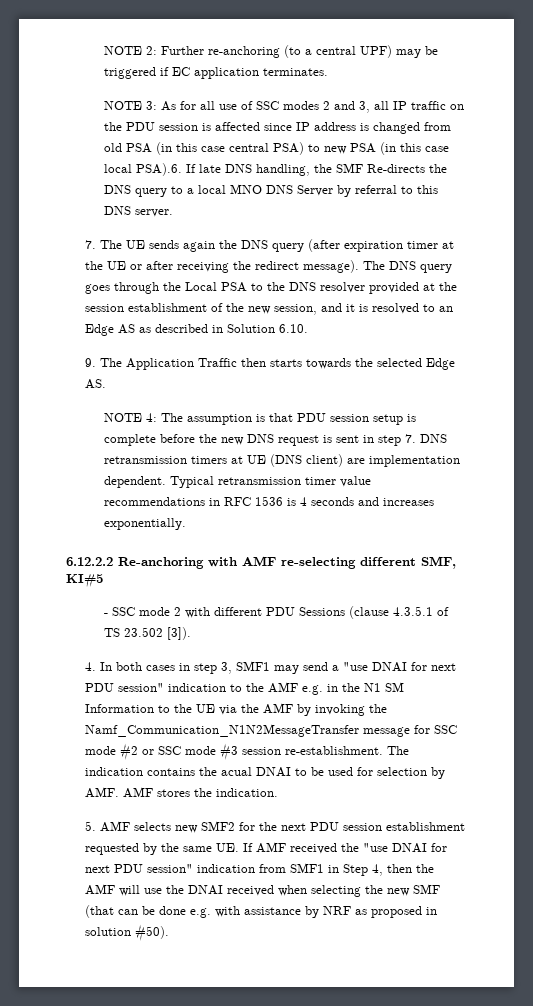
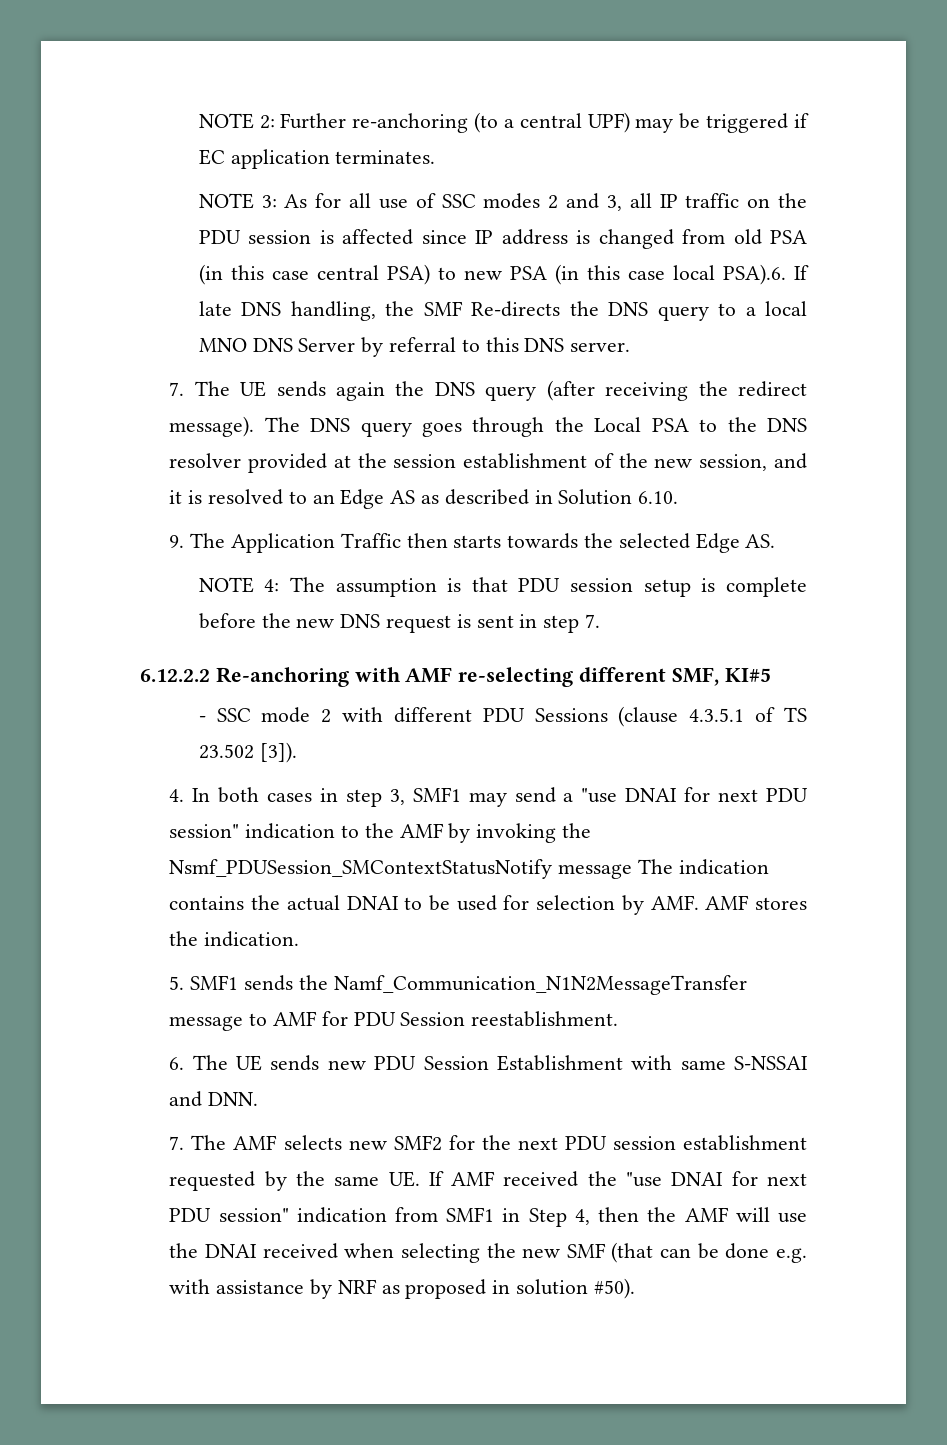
- 7. The UE sends again the DNS query (after expiration timer at the UE or after receiving the redirect message).
+ 7. The UE sends again the DNS query (after receiving the redirect message).
- NOTE 4: The assumption is that PDU session setup is complete before the new DNS request is sent in step 7. DNS retransmission timers at UE (DNS client) are implementation dependent. Typical retransmission timer value recommendations in RFC 1536 is 4 seconds and increases exponentially.
+ NOTE 4: The assumption is that PDU session setup is complete before the new DNS request is sent in step 7.
- 4. In both cases in step 3, SMF1 may send a "use DNAI for next PDU session" indication to the AMF e.g. in the N1 SM Information to the UE via the AMF by invoking the Namf_Communication_N1N2MessageTransfer message for SSC mode #2 or SSC mode #3 session re-establishment. The indication contains the acual DNAI to be used for selection by AMF. AMF stores the indication.
+ 4. In both cases in step 3, SMF1 may send a "use DNAI for next PDU session" indication to the AMF by invoking the Nsmf_PDUSession_SMContextStatusNotify message The indication contains the actual DNAI to be used for selection by AMF. AMF stores the indication.
- 5. AMF selects new SMF2 for the next PDU session establishment requested by the same UE. If AMF received the "use DNAI for next PDU session" indication from SMF1 in Step 4, then the AMF will use the DNAI received when selecting the new SMF (that can be done e.g. with assistance by NRF as proposed in solution #50).
+ 5. SMF1 sends the Namf_Communication_N1N2MessageTransfer message to AMF for PDU Session reestablishment.
+ 6. The UE sends new PDU Session Establishment with same S-NSSAI and DNN.
+ 7. The AMF selects new SMF2 for the next PDU session establishment requested by the same UE. If AMF received the "use DNAI for next PDU session" indication from SMF1 in Step 4, then the AMF will use the DNAI received when selecting the new SMF (that can be done e.g. with assistance by NRF as proposed in solution #50).

